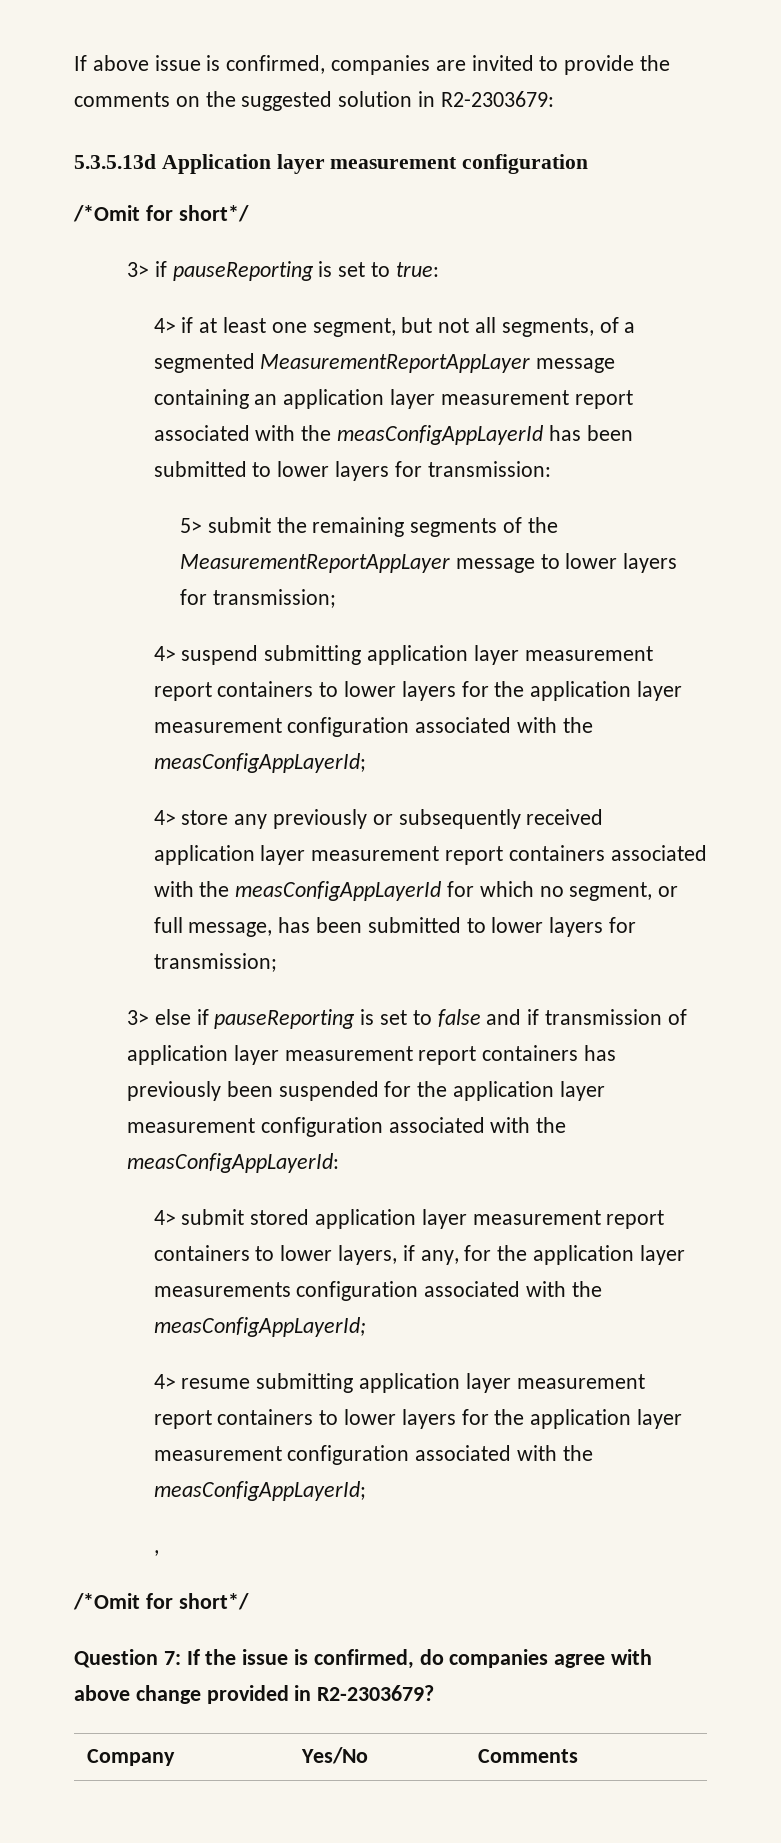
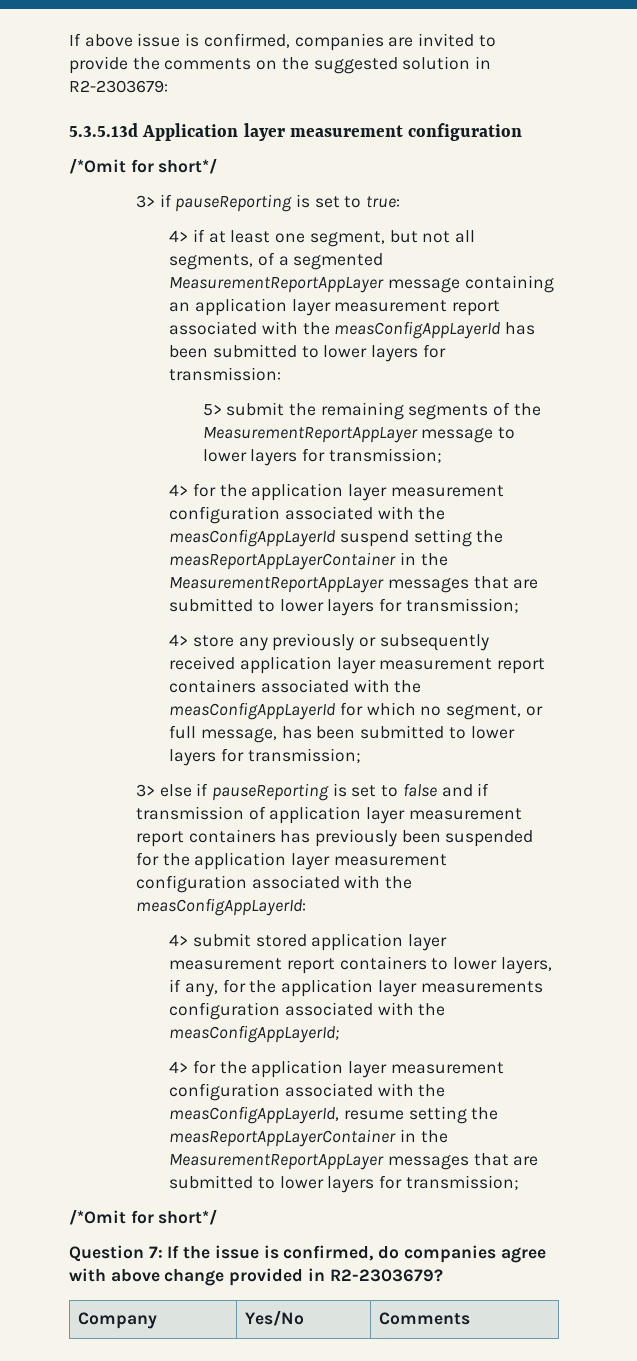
- 4> suspend submitting application layer measurement report containers to lower layers for the application layer measurement configuration associated with the measConfigAppLayerId;
+ 4> for the application layer measurement configuration associated with the measConfigAppLayerId suspend setting the measReportAppLayerContainer in the MeasurementReportAppLayer messages that are submitted to lower layers for transmission;
- 4> resume submitting application layer measurement report containers to lower layers for the application layer measurement configuration associated with the measConfigAppLayerId;
- ,
+ 4> for the application layer measurement configuration associated with the measConfigAppLayerId, resume setting the measReportAppLayerContainer in the MeasurementReportAppLayer messages that are submitted to lower layers for transmission;

